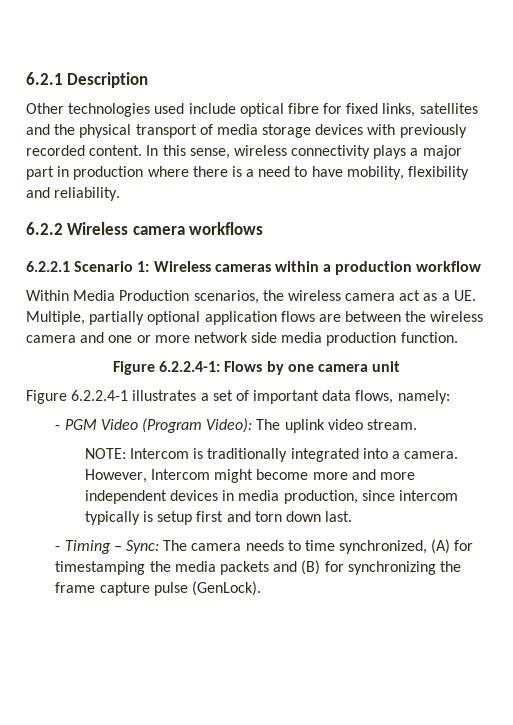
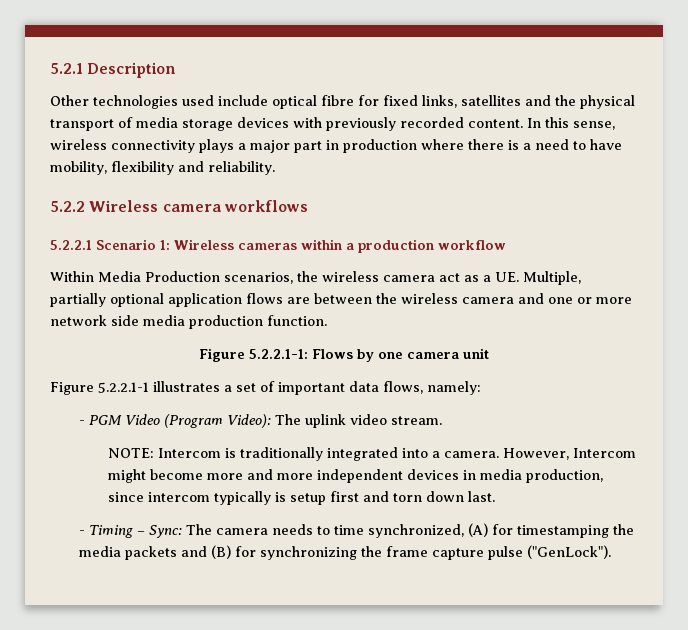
- 6.2.1 Description
+ 5.2.1 Description
- 6.2.2 Wireless camera workflows
+ 5.2.2 Wireless camera workflows
- 6.2.2.1 Scenario 1: Wireless cameras within a production workflow
+ 5.2.2.1 Scenario 1: Wireless cameras within a production workflow
- Figure 6.2.2.4-1: Flows by one camera unit
+ Figure 5.2.2.1-1: Flows by one camera unit
- Figure 6.2.2.4-1 illustrates a set of important data flows, namely:
+ Figure 5.2.2.1-1 illustrates a set of important data flows, namely:
- - Timing – Sync: The camera needs to time synchronized, (A) for timestamping the media packets and (B) for synchronizing the frame capture pulse (GenLock).
+ - Timing – Sync: The camera needs to time synchronized, (A) for timestamping the media packets and (B) for synchronizing the frame capture pulse ("GenLock").

